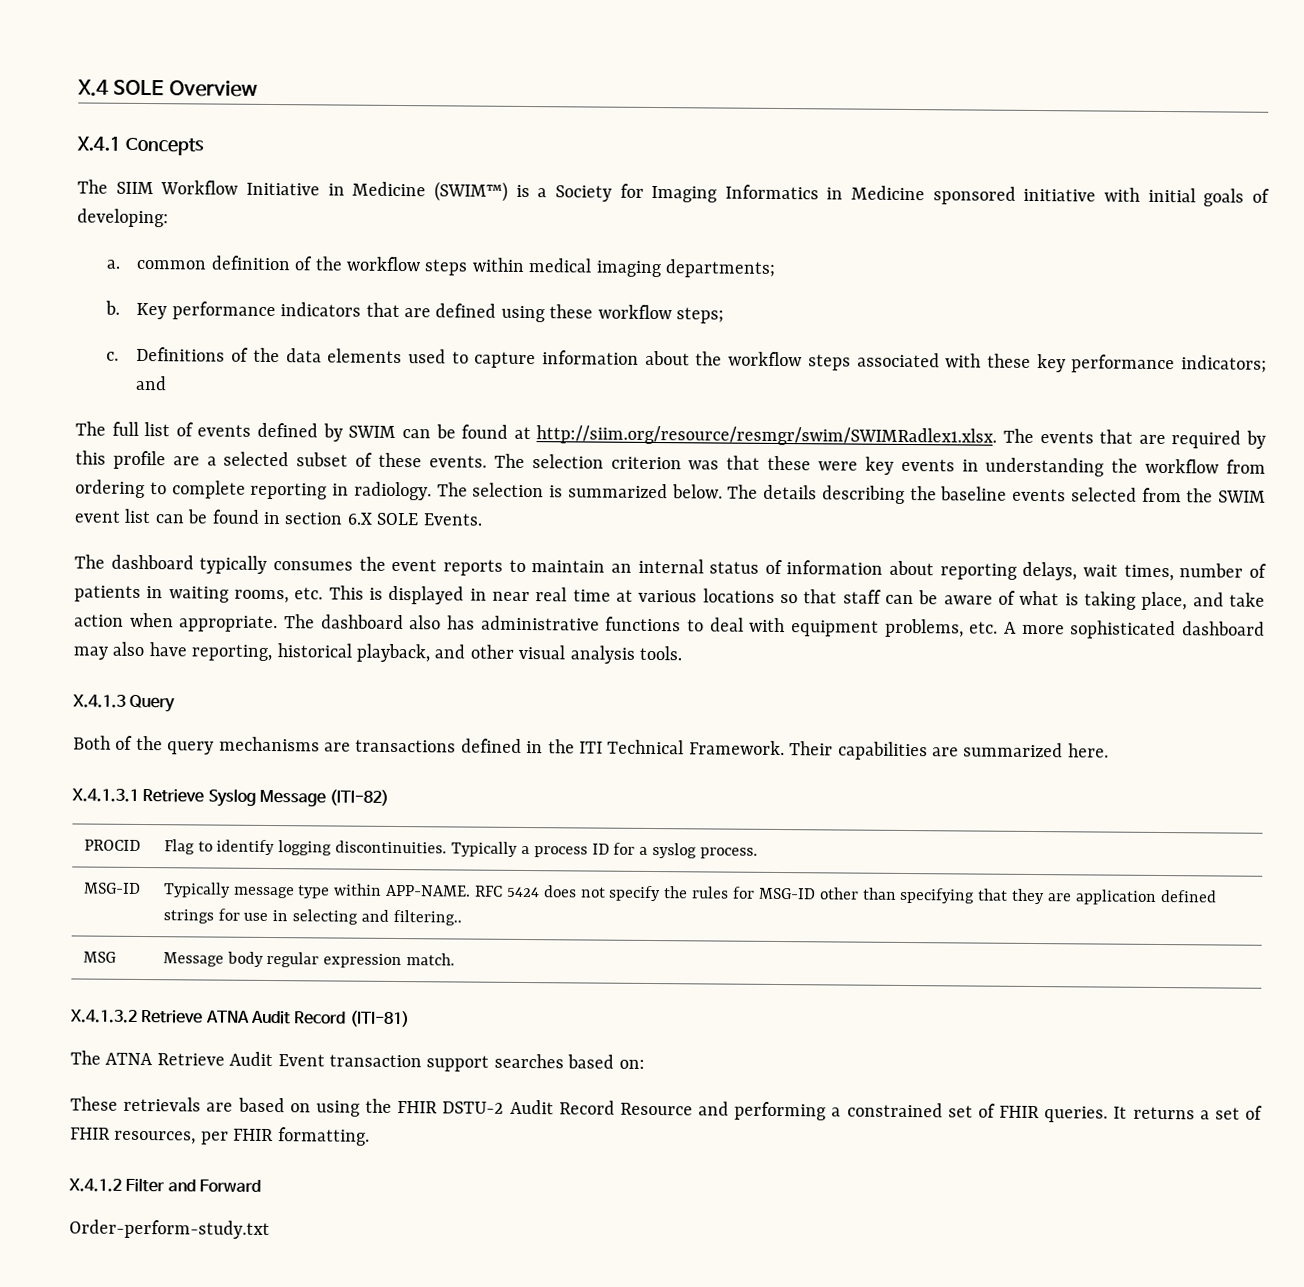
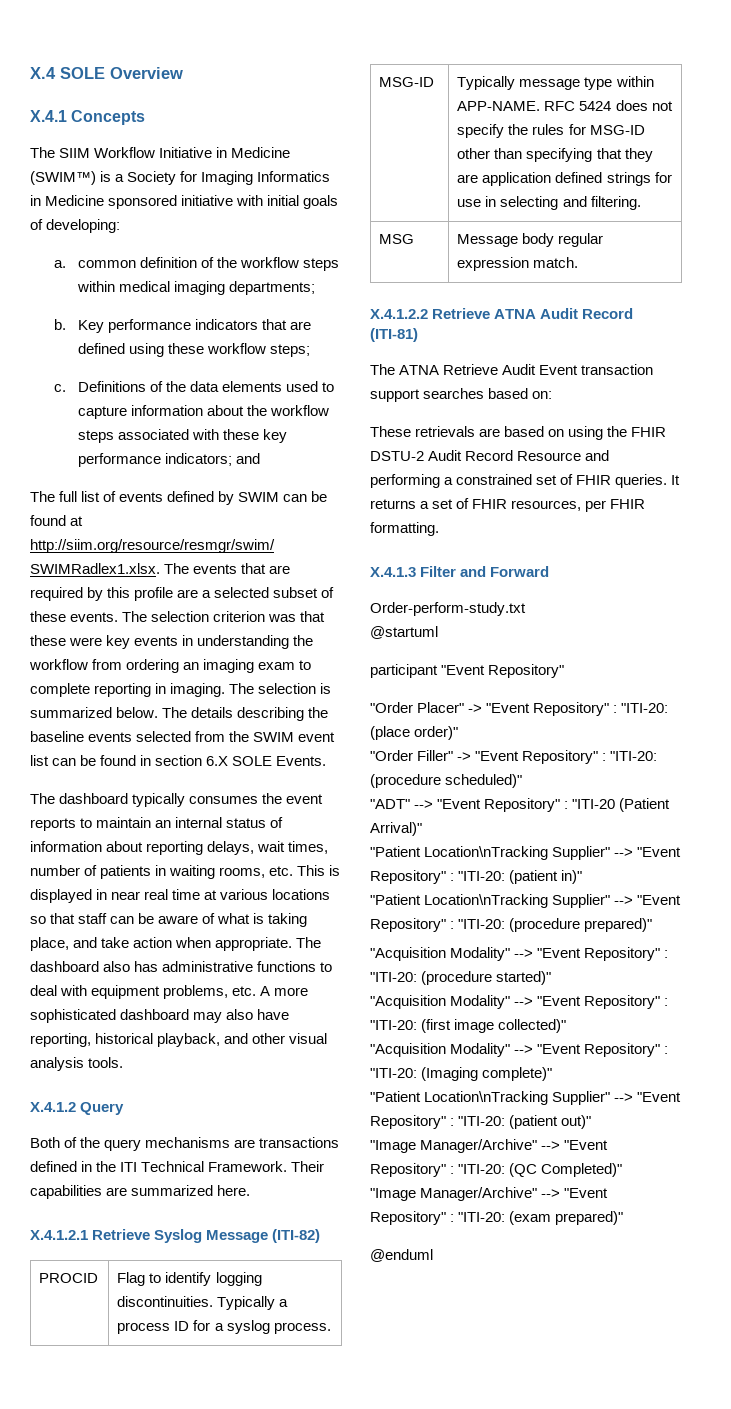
- The selection criterion was that these were key events in understanding the workflow from ordering to complete reporting in radiology.
+ The selection criterion was that these were key events in understanding the workflow from ordering an imaging exam to complete reporting in imaging.
- X.4.1.3 Query
+ X.4.1.2 Query
- X.4.1.3.1 Retrieve Syslog Message (ITI-82)
+ X.4.1.2.1 Retrieve Syslog Message (ITI-82)
- MSG-ID | Typically message type within APP-NAME. RFC 5424 does not specify the rules for MSG-ID other than specifying that they are application defined strings for use in selecting and filtering..
+ MSG-ID | Typically message type within APP-NAME. RFC 5424 does not specify the rules for MSG-ID other than specifying that they are application defined strings for use in selecting and filtering.
- X.4.1.3.2 Retrieve ATNA Audit Record (ITI-81)
+ X.4.1.2.2 Retrieve ATNA Audit Record (ITI-81)
- X.4.1.2 Filter and Forward
+ X.4.1.3 Filter and Forward
+ @startuml
+ participant "Event Repository"
+ "Order Placer" -> "Event Repository" : "ITI-20: (place order)"
+ "Order Filler" -> "Event Repository" : "ITI-20: (procedure scheduled)"
+ "ADT" --> "Event Repository" : "ITI-20 (Patient Arrival)"
+ "Patient Location\nTracking Supplier" --> "Event Repository" : "ITI-20: (patient in)"
+ "Patient Location\nTracking Supplier" --> "Event Repository" : "ITI-20: (procedure prepared)"
+ "Acquisition Modality" --> "Event Repository" : "ITI-20: (procedure started)"
+ "Acquisition Modality" --> "Event Repository" : "ITI-20: (first image collected)"
+ "Acquisition Modality" --> "Event Repository" : "ITI-20: (Imaging complete)"
+ "Patient Location\nTracking Supplier" --> "Event Repository" : "ITI-20: (patient out)"
+ "Image Manager/Archive" --> "Event Repository" : "ITI-20: (QC Completed)"
+ "Image Manager/Archive" --> "Event Repository" : "ITI-20: (exam prepared)"
+ @enduml

